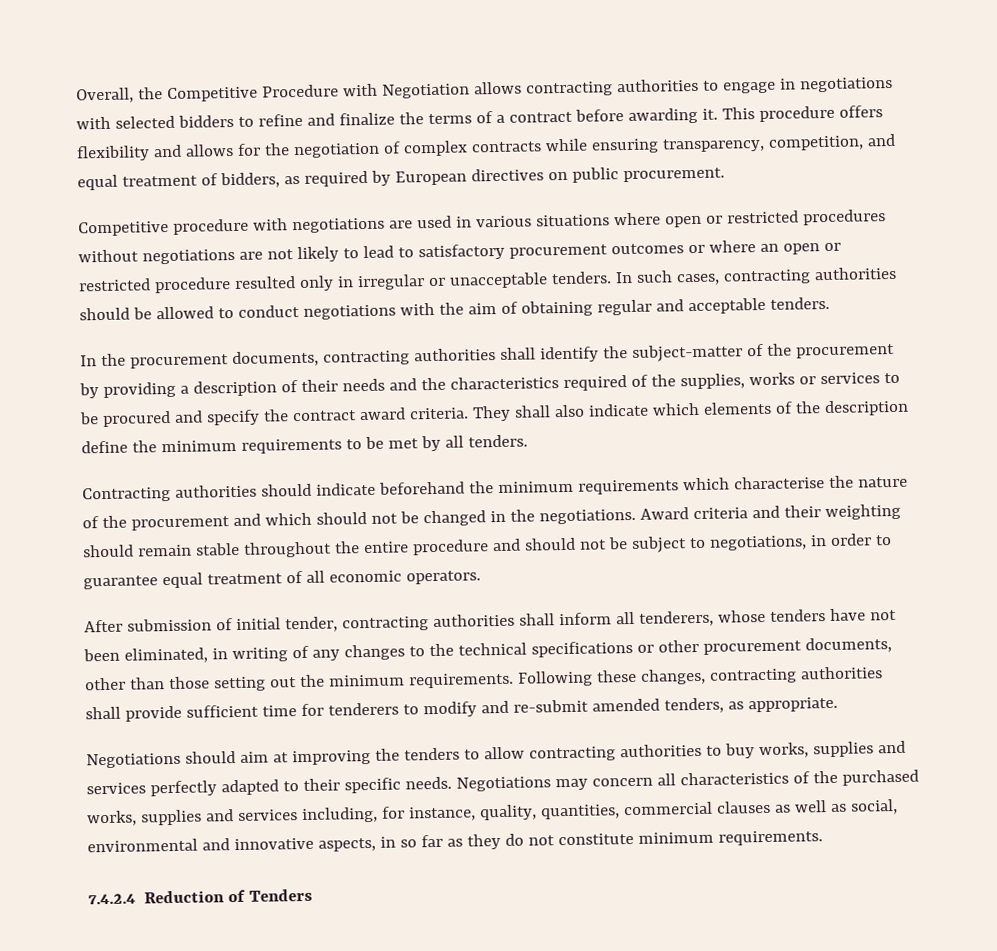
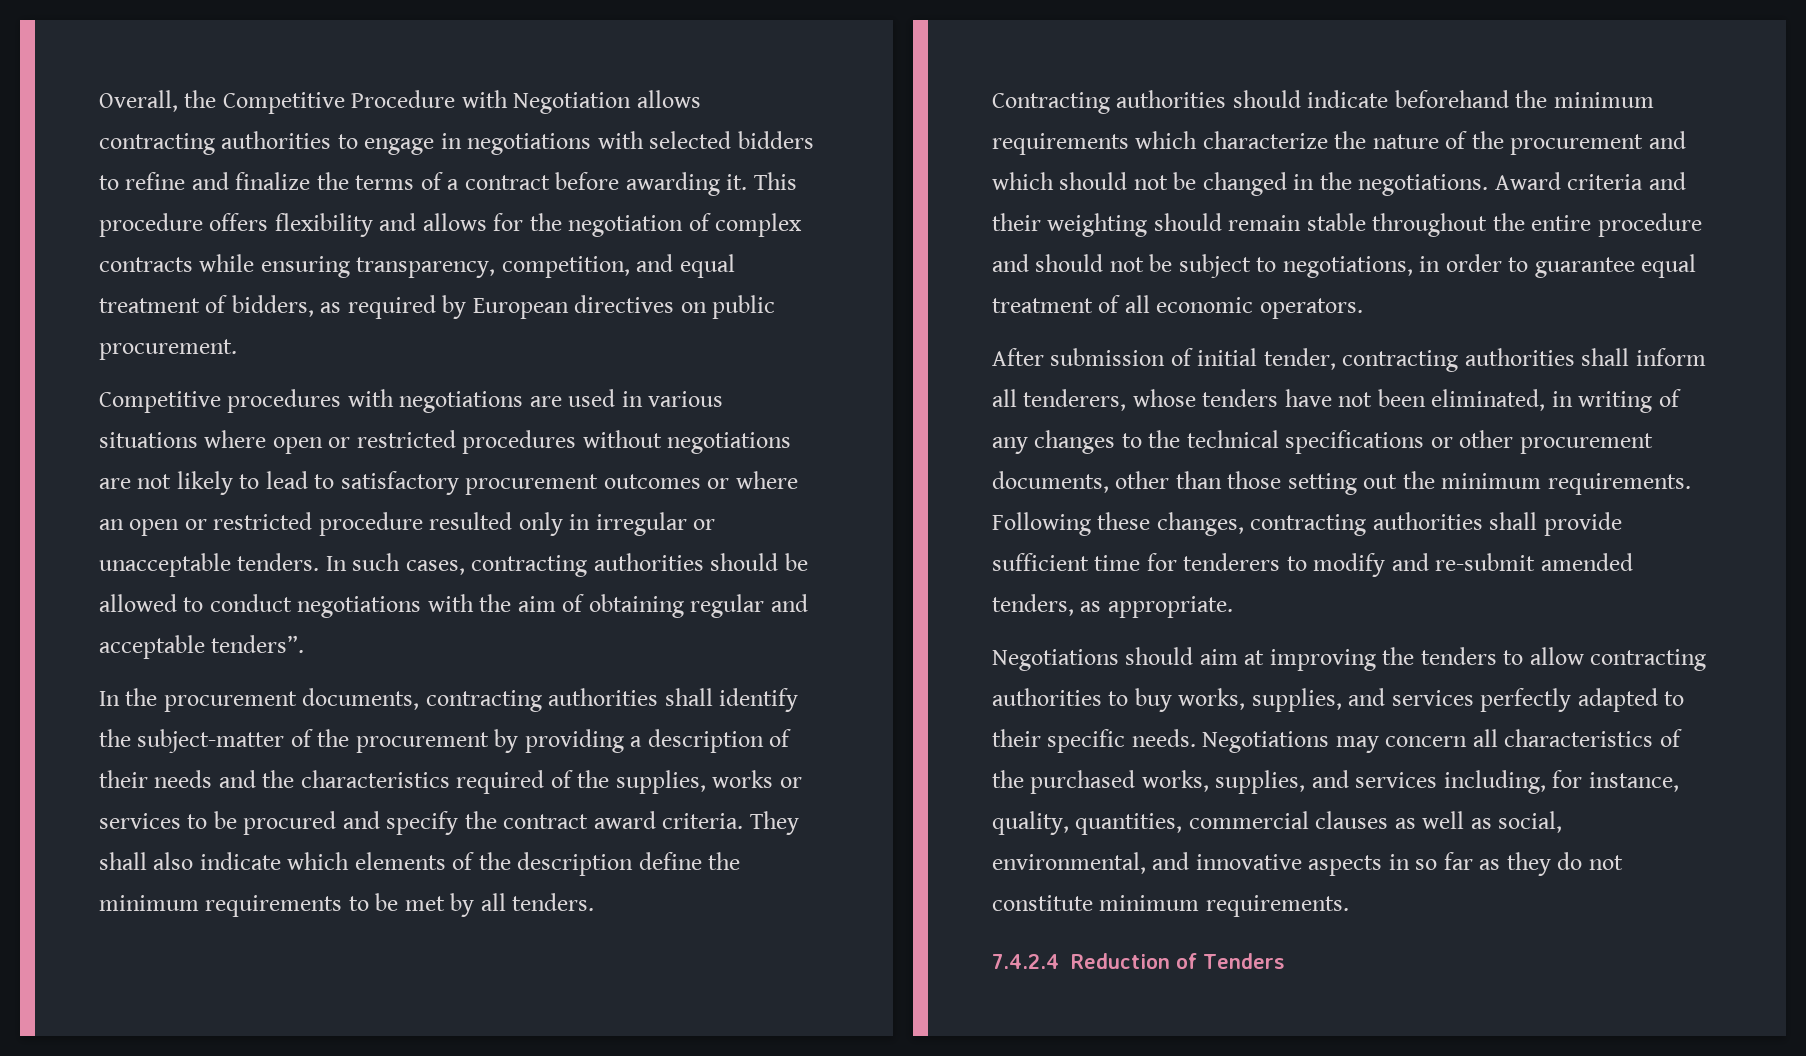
- Competitive procedure with negotiations are used in various situations where open or restricted procedures without negotiations are not likely to lead to satisfactory procurement outcomes or where an open or restricted procedure resulted only in irregular or unacceptable tenders.
+ Competitive procedures with negotiations are used in various situations where open or restricted procedures without negotiations are not likely to lead to satisfactory procurement outcomes or where an open or restricted procedure resulted only in irregular or unacceptable tenders.
- In such cases, contracting authorities should be allowed to conduct negotiations with the aim of obtaining regular and acceptable tenders.
+ In such cases, contracting authorities should be allowed to conduct negotiations with the aim of obtaining regular and acceptable tenders”.
- Contracting authorities should indicate beforehand the minimum requirements which characterise the nature of the procurement and which should not be changed in the negotiations.
+ Contracting authorities should indicate beforehand the minimum requirements which characterize the nature of the procurement and which should not be changed in the negotiations.
- Negotiations should aim at improving the tenders to allow contracting authorities to buy works, supplies and services perfectly adapted to their specific needs.
+ Negotiations should aim at improving the tenders to allow contracting authorities to buy works, supplies, and services perfectly adapted to their specific needs.
- Negotiations may concern all characteristics of the purchased works, supplies and services including, for instance, quality, quantities, commercial clauses as well as social, environmental and innovative aspects, in so far as they do not constitute minimum requirements.
+ Negotiations may concern all characteristics of the purchased works, supplies, and services including, for instance, quality, quantities, commercial clauses as well as social, environmental, and innovative aspects in so far as they do not constitute minimum requirements.

